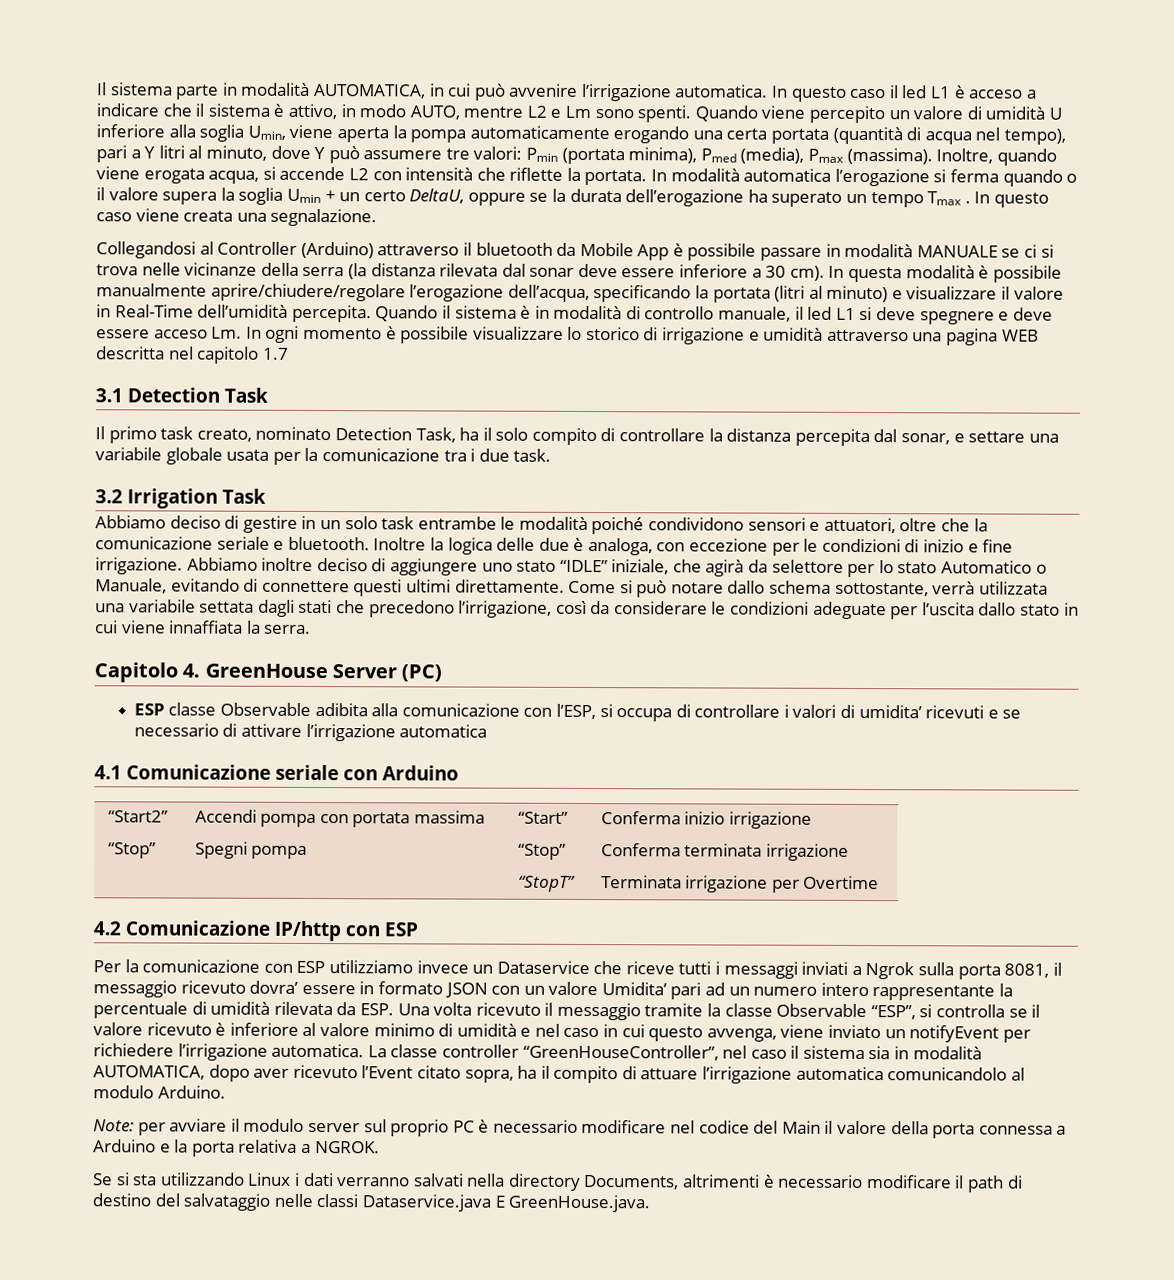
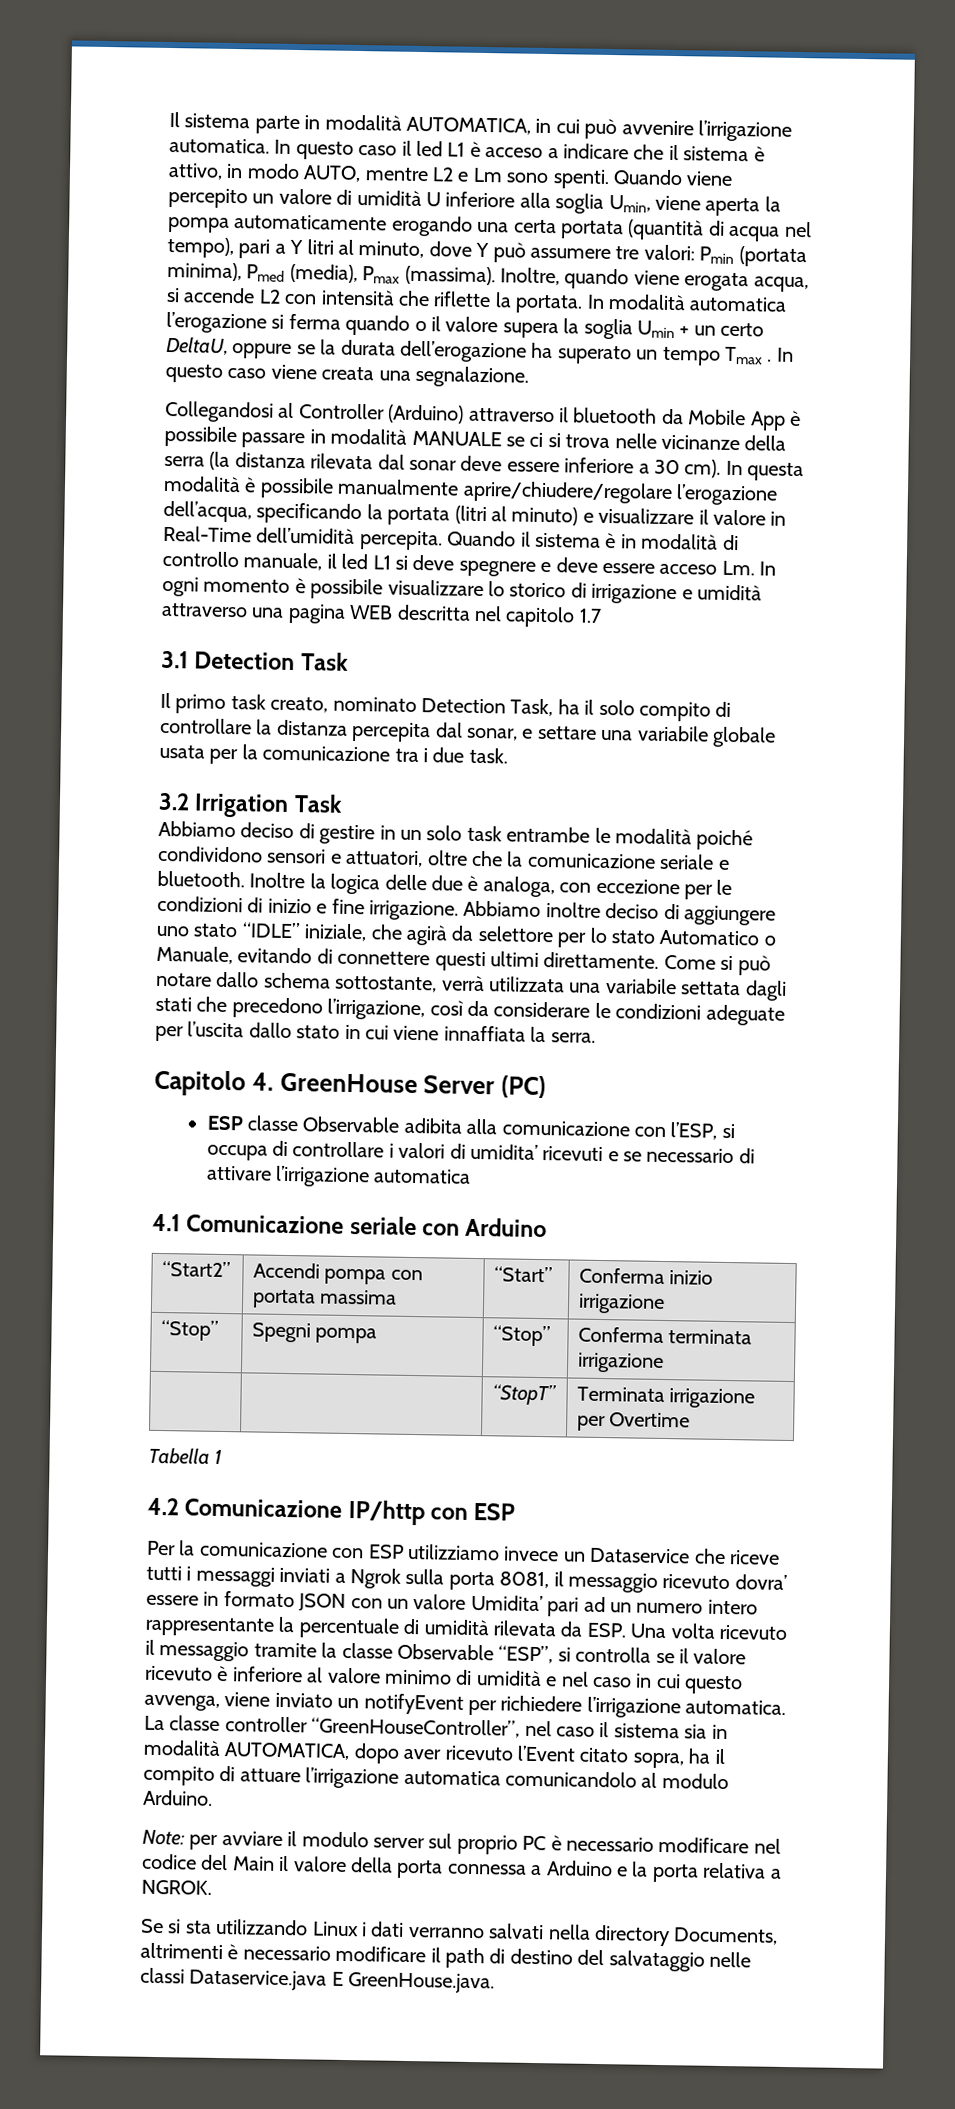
+ Tabella 1

